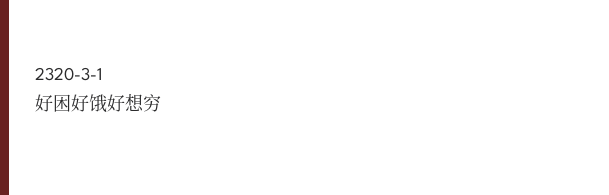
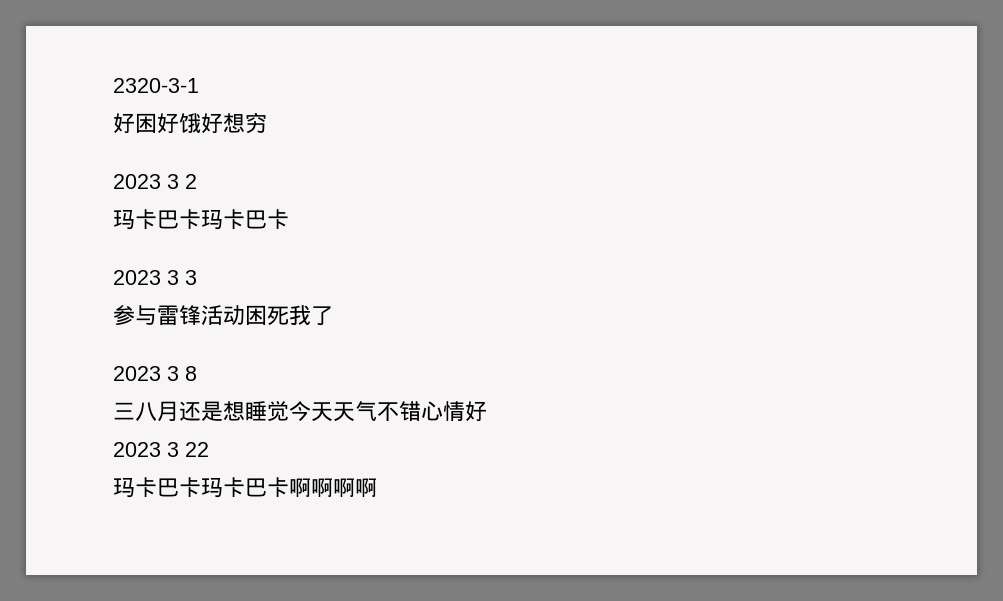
+ 2023 3 2
+ 玛卡巴卡玛卡巴卡
+ 2023 3 3
+ 参与雷锋活动困死我了
+ 2023 3 8
+ 三八月还是想睡觉今天天气不错心情好
+ 2023 3 22
+ 玛卡巴卡玛卡巴卡啊啊啊啊

